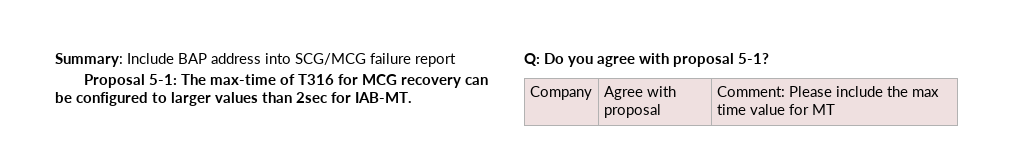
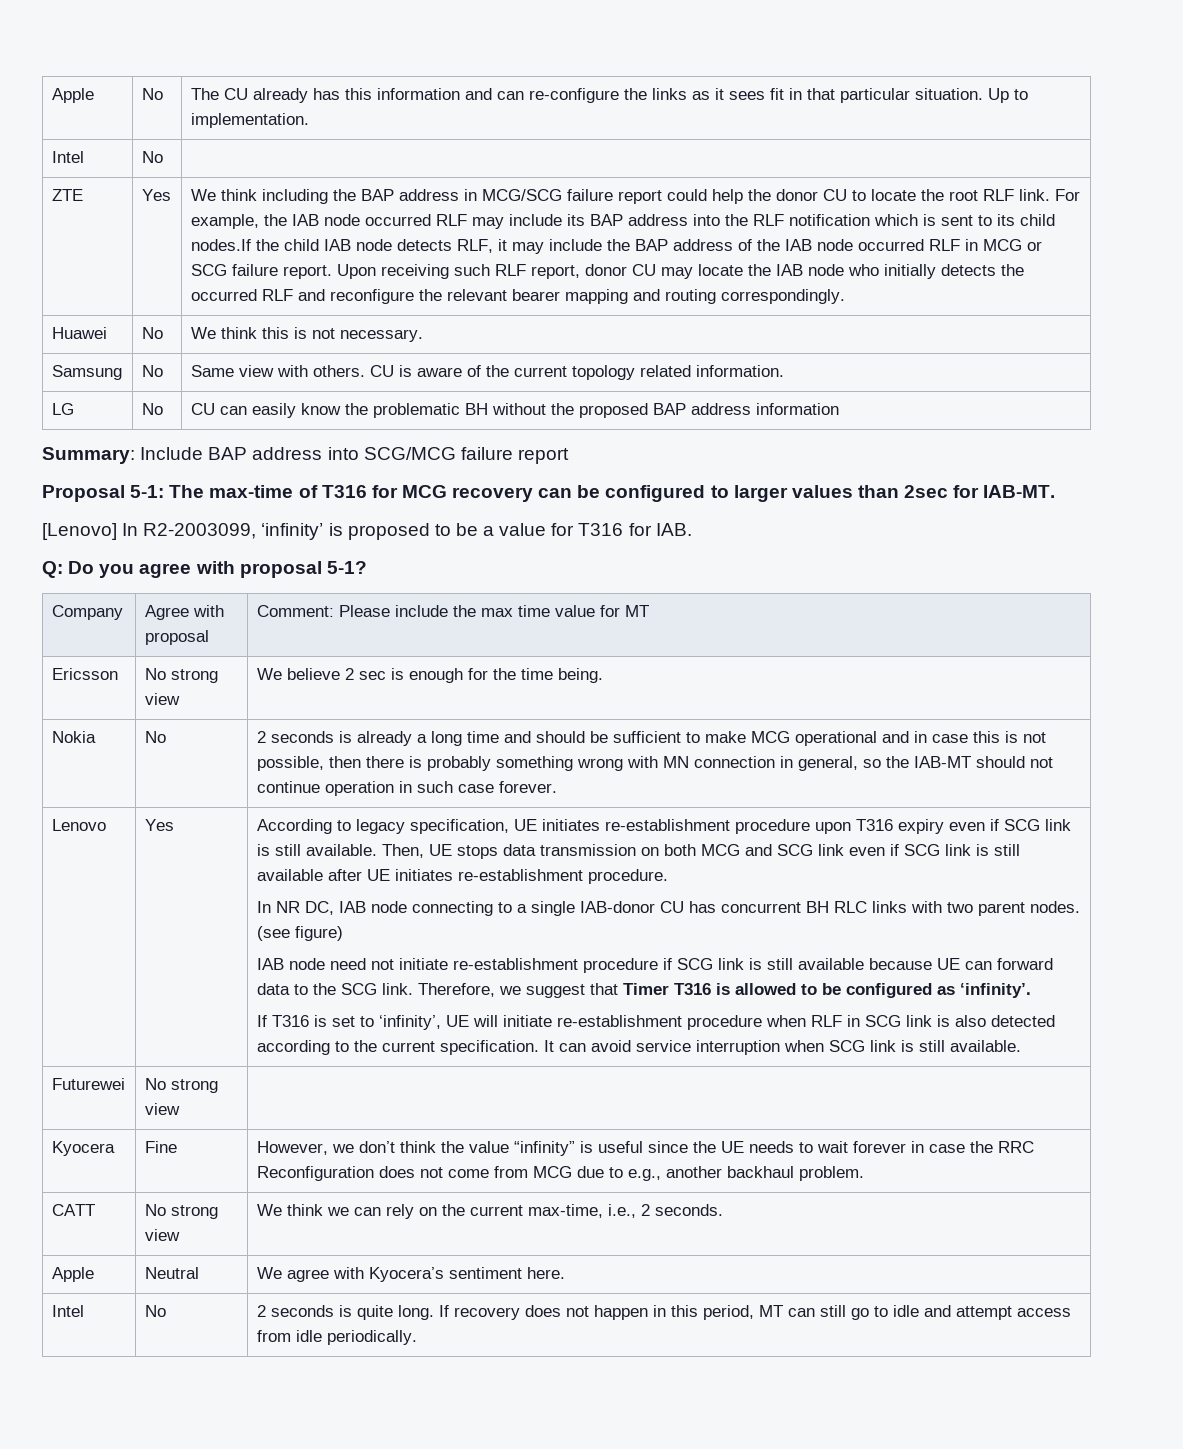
+ Apple | No | The CU already has this information and can re-configure the links as it sees fit in that particular situation. Up to implementation.
+ Intel | No |
+ ZTE | Yes | We think including the BAP address in MCG/SCG failure report could help the donor CU to locate the root RLF link. For example, the IAB node occurred RLF may include its BAP address into the RLF notification which is sent to its child nodes.If the child IAB node detects RLF, it may include the BAP address of the IAB node occurred RLF in MCG or SCG failure report. Upon receiving such RLF report, donor CU may locate the IAB node who initially detects the occurred RLF and reconfigure the relevant bearer mapping and routing correspondingly.
+ Huawei | No | We think this is not necessary.
+ Samsung | No | Same view with others. CU is aware of the current topology related information.
+ LG | No | CU can easily know the problematic BH without the proposed BAP address information
+ [Lenovo] In R2-2003099, ‘infinity’ is proposed to be a value for T316 for IAB.
+ Ericsson | No strong view | We believe 2 sec is enough for the time being.
+ Nokia | No | 2 seconds is already a long time and should be sufficient to make MCG operational and in case this is not possible, then there is probably something wrong with MN connection in general, so the IAB-MT should not continue operation in such case forever.
+ Lenovo | Yes | According to legacy specification, UE initiates re-establishment procedure upon T316 expiry even if SCG link is still available. Then, UE stops data transmission on both MCG and SCG link even if SCG link is still available after UE initiates re-establishment procedure.
+ In NR DC, IAB node connecting to a single IAB-donor CU has concurrent BH RLC links with two parent nodes. (see figure)
+ IAB node need not initiate re-establishment procedure if SCG link is still available because UE can forward data to the SCG link. Therefore, we suggest that Timer T316 is allowed to be configured as ‘infinity’.
+ If T316 is set to ‘infinity’, UE will initiate re-establishment procedure when RLF in SCG link is also detected according to the current specification. It can avoid service interruption when SCG link is still available.
+ Futurewei | No strong view |
+ Kyocera | Fine | However, we don’t think the value “infinity” is useful since the UE needs to wait forever in case the RRC Reconfiguration does not come from MCG due to e.g., another backhaul problem.
+ CATT | No strong view | We think we can rely on the current max-time, i.e., 2 seconds.
+ Apple | Neutral | We agree with Kyocera’s sentiment here.
+ Intel | No | 2 seconds is quite long. If recovery does not happen in this period, MT can still go to idle and attempt access from idle periodically.

